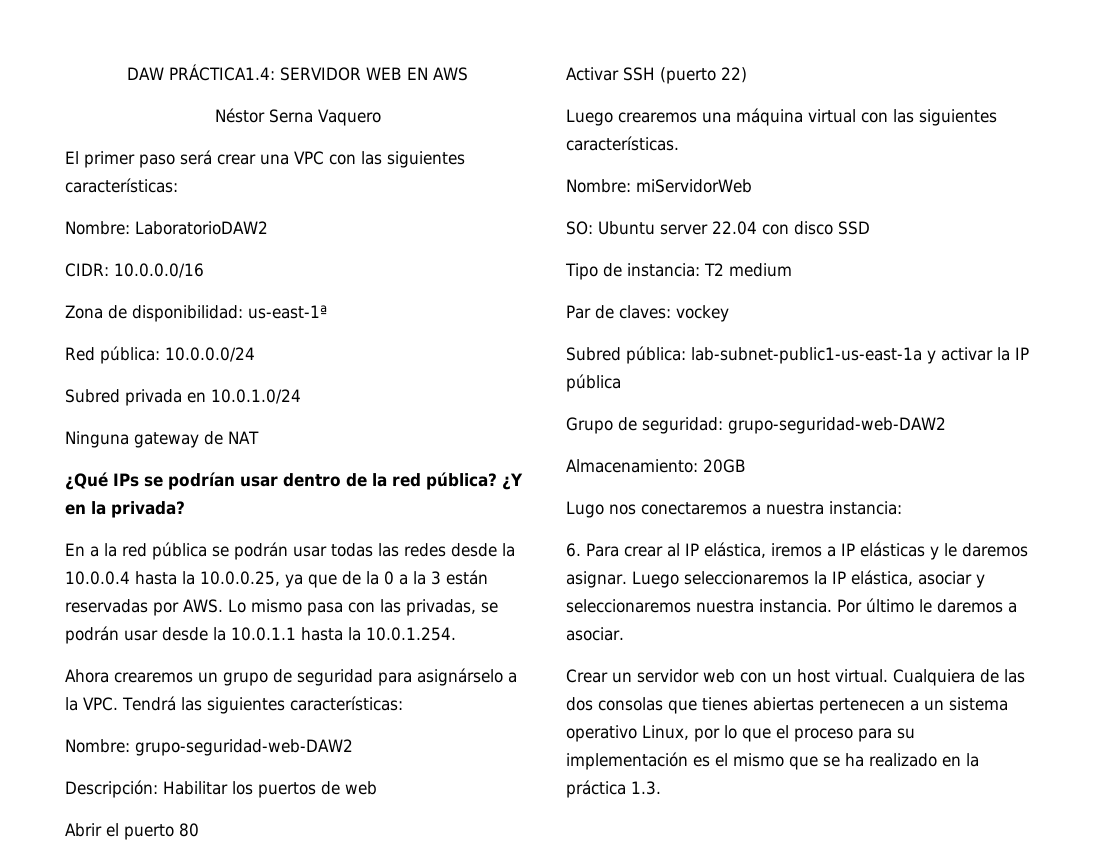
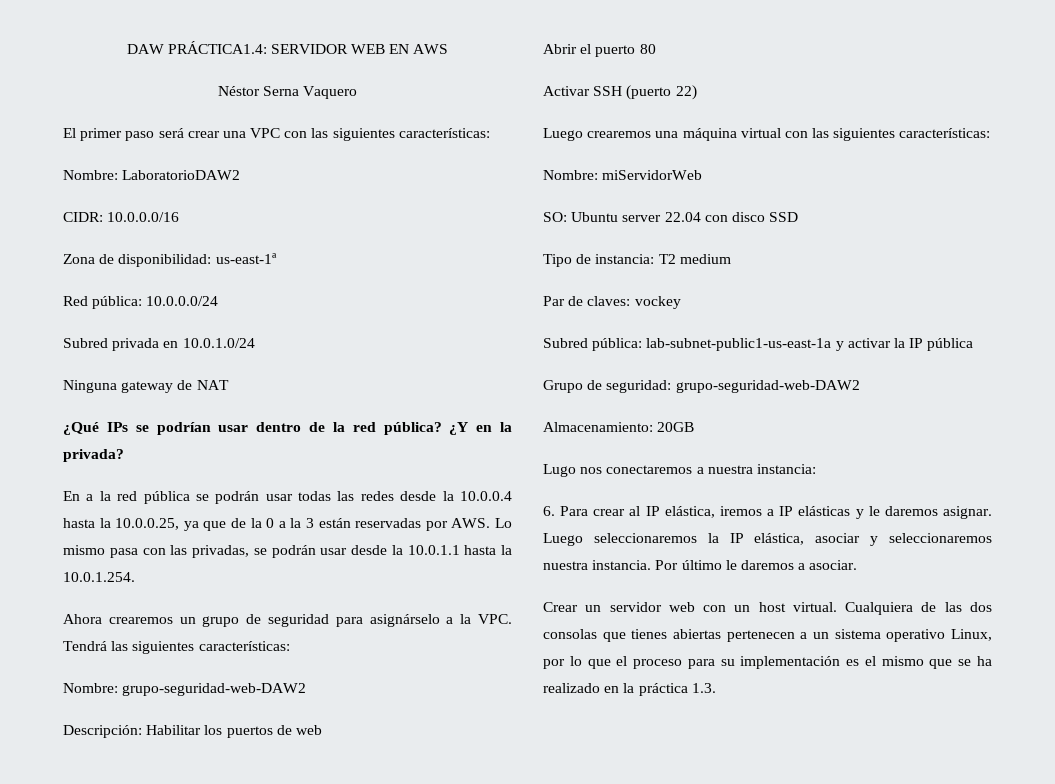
- Luego crearemos una máquina virtual con las siguientes características.
+ Luego crearemos una máquina virtual con las siguientes características:

